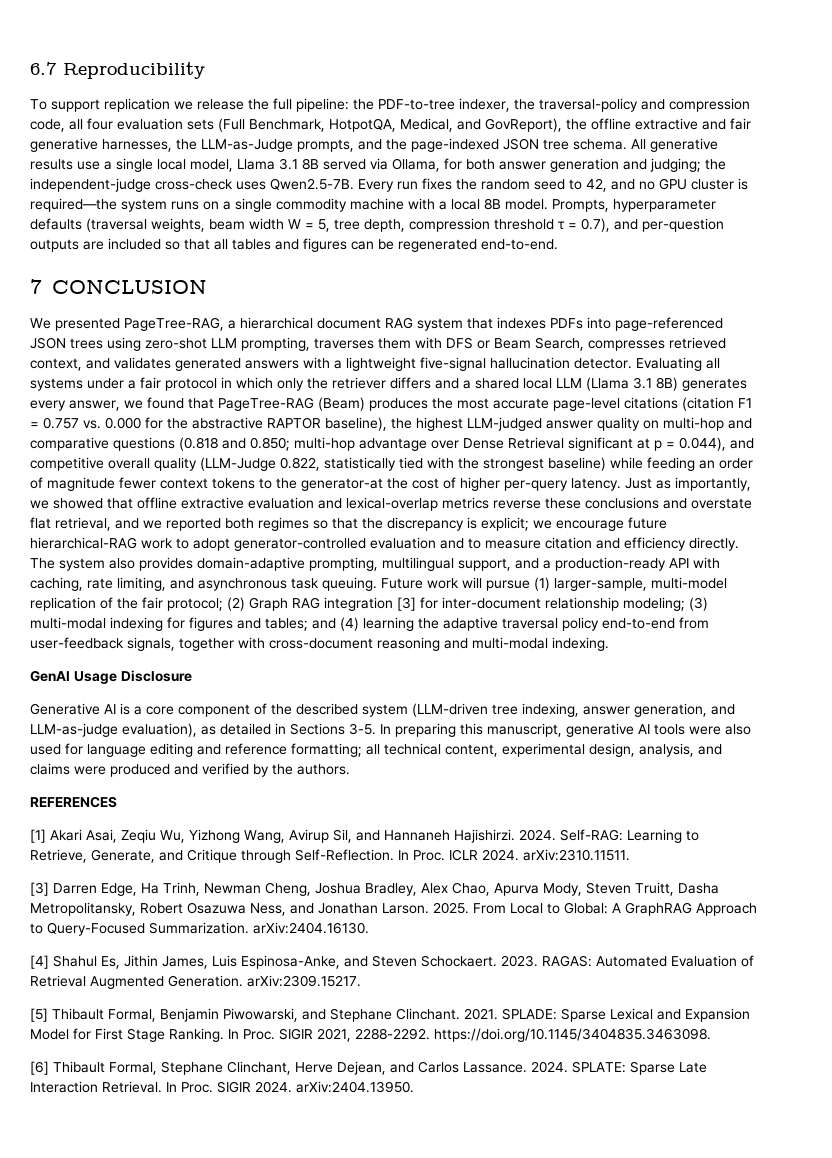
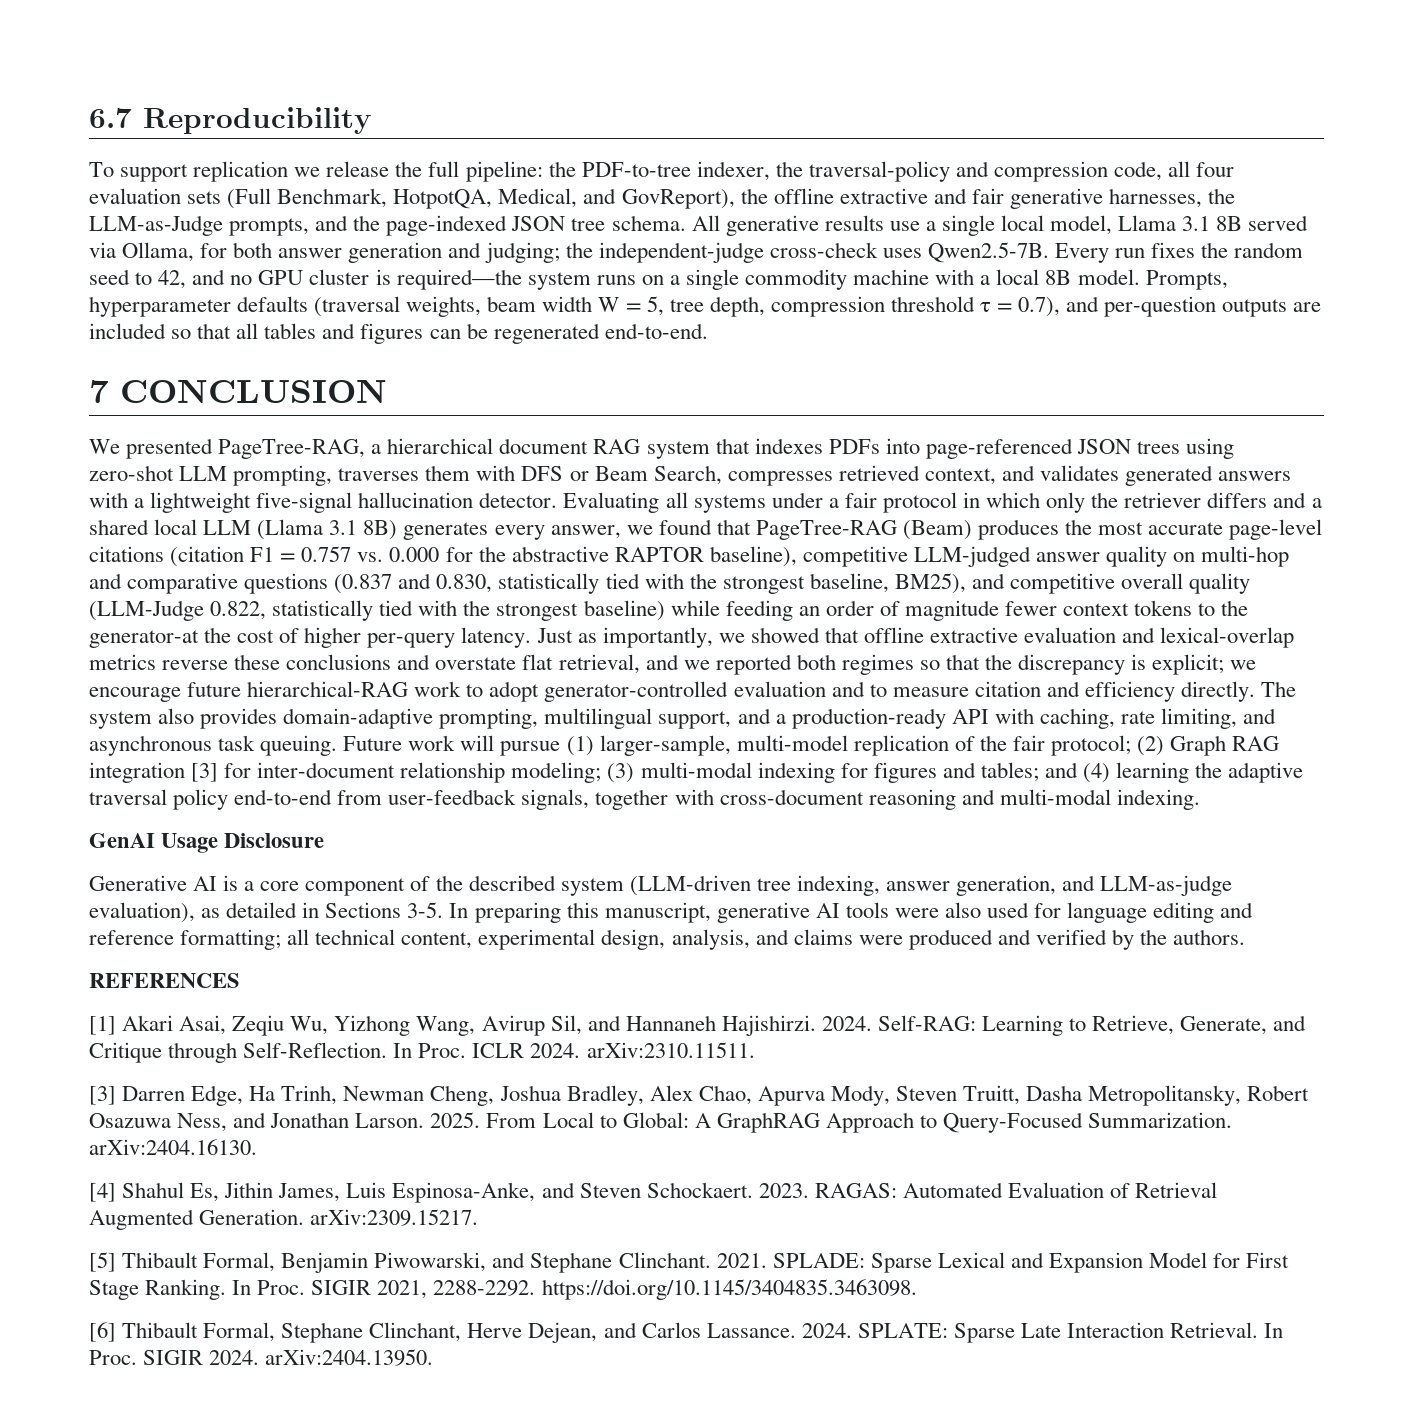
- Evaluating all systems under a fair protocol in which only the retriever differs and a shared local LLM (Llama 3.1 8B) generates every answer, we found that PageTree-RAG (Beam) produces the most accurate page-level citations (citation F1 = 0.757 vs. 0.000 for the abstractive RAPTOR baseline), the highest LLM-judged answer quality on multi-hop and comparative questions (0.818 and 0.850; multi-hop advantage over Dense Retrieval significant at p = 0.044), and competitive overall quality (LLM-Judge 0.822, statistically tied with the strongest baseline) while feeding an order of magnitude fewer context tokens to the generator-at the cost of higher per-query latency.
+ Evaluating all systems under a fair protocol in which only the retriever differs and a shared local LLM (Llama 3.1 8B) generates every answer, we found that PageTree-RAG (Beam) produces the most accurate page-level citations (citation F1 = 0.757 vs. 0.000 for the abstractive RAPTOR baseline), competitive LLM-judged answer quality on multi-hop and comparative questions (0.837 and 0.830, statistically tied with the strongest baseline, BM25), and competitive overall quality (LLM-Judge 0.822, statistically tied with the strongest baseline) while feeding an order of magnitude fewer context tokens to the generator-at the cost of higher per-query latency.

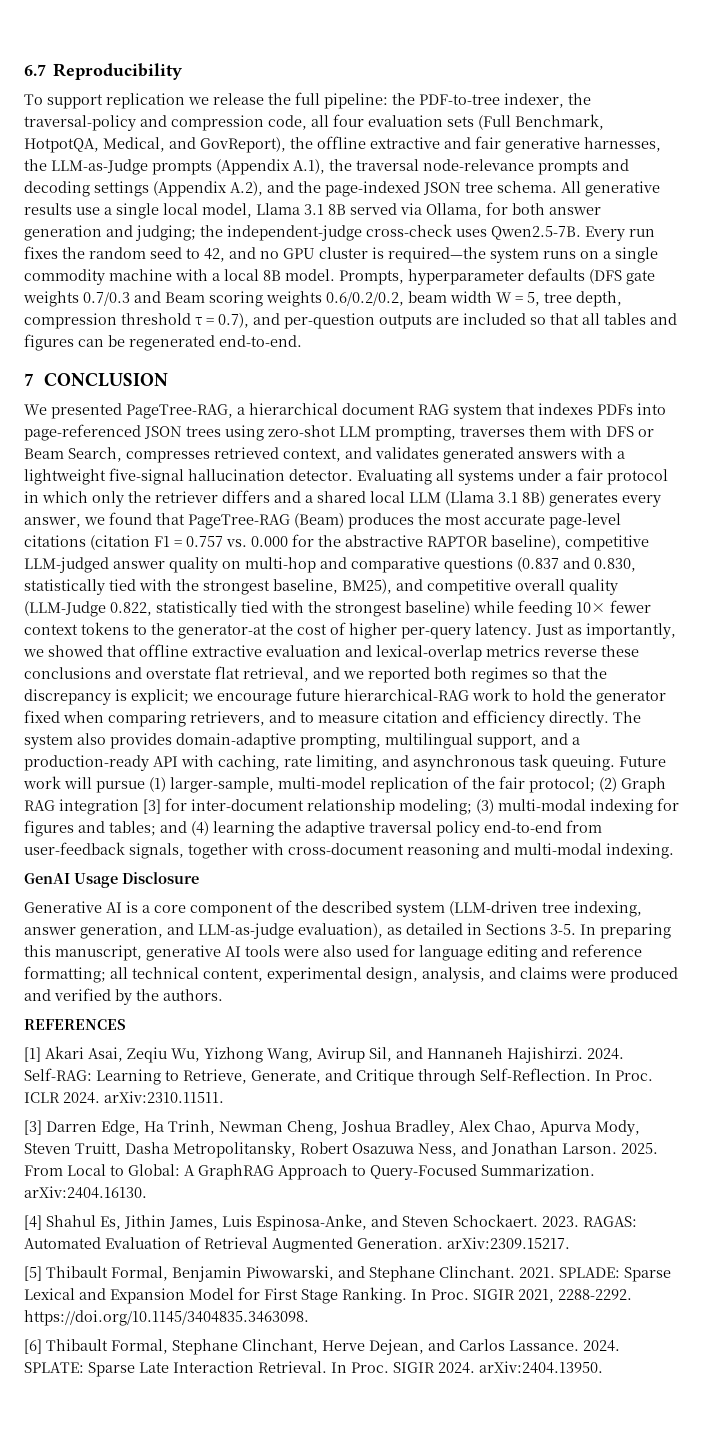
- To support replication we release the full pipeline: the PDF-to-tree indexer, the traversal-policy and compression code, all four evaluation sets (Full Benchmark, HotpotQA, Medical, and GovReport), the offline extractive and fair generative harnesses, the LLM-as-Judge prompts, and the page-indexed JSON tree schema.
+ To support replication we release the full pipeline: the PDF-to-tree indexer, the traversal-policy and compression code, all four evaluation sets (Full Benchmark, HotpotQA, Medical, and GovReport), the offline extractive and fair generative harnesses, the LLM-as-Judge prompts (Appendix A.1), the traversal node-relevance prompts and decoding settings (Appendix A.2), and the page-indexed JSON tree schema.
- Prompts, hyperparameter defaults (traversal weights, beam width W = 5, tree depth, compression threshold τ = 0.7), and per-question outputs are included so that all tables and figures can be regenerated end-to-end.
+ Prompts, hyperparameter defaults (DFS gate weights 0.7/0.3 and Beam scoring weights 0.6/0.2/0.2, beam width W = 5, tree depth, compression threshold τ = 0.7), and per-question outputs are included so that all tables and figures can be regenerated end-to-end.
- Evaluating all systems under a fair protocol in which only the retriever differs and a shared local LLM (Llama 3.1 8B) generates every answer, we found that PageTree-RAG (Beam) produces the most accurate page-level citations (citation F1 = 0.757 vs. 0.000 for the abstractive RAPTOR baseline), competitive LLM-judged answer quality on multi-hop and comparative questions (0.837 and 0.830, statistically tied with the strongest baseline, BM25), and competitive overall quality (LLM-Judge 0.822, statistically tied with the strongest baseline) while feeding an order of magnitude fewer context tokens to the generator-at the cost of higher per-query latency.
+ Evaluating all systems under a fair protocol in which only the retriever differs and a shared local LLM (Llama 3.1 8B) generates every answer, we found that PageTree-RAG (Beam) produces the most accurate page-level citations (citation F1 = 0.757 vs. 0.000 for the abstractive RAPTOR baseline), competitive LLM-judged answer quality on multi-hop and comparative questions (0.837 and 0.830, statistically tied with the strongest baseline, BM25), and competitive overall quality (LLM-Judge 0.822, statistically tied with the strongest baseline) while feeding 10× fewer context tokens to the generator-at the cost of higher per-query latency.
- Just as importantly, we showed that offline extractive evaluation and lexical-overlap metrics reverse these conclusions and overstate flat retrieval, and we reported both regimes so that the discrepancy is explicit; we encourage future hierarchical-RAG work to adopt generator-controlled evaluation and to measure citation and efficiency directly.
+ Just as importantly, we showed that offline extractive evaluation and lexical-overlap metrics reverse these conclusions and overstate flat retrieval, and we reported both regimes so that the discrepancy is explicit; we encourage future hierarchical-RAG work to hold the generator fixed when comparing retrievers, and to measure citation and efficiency directly.

